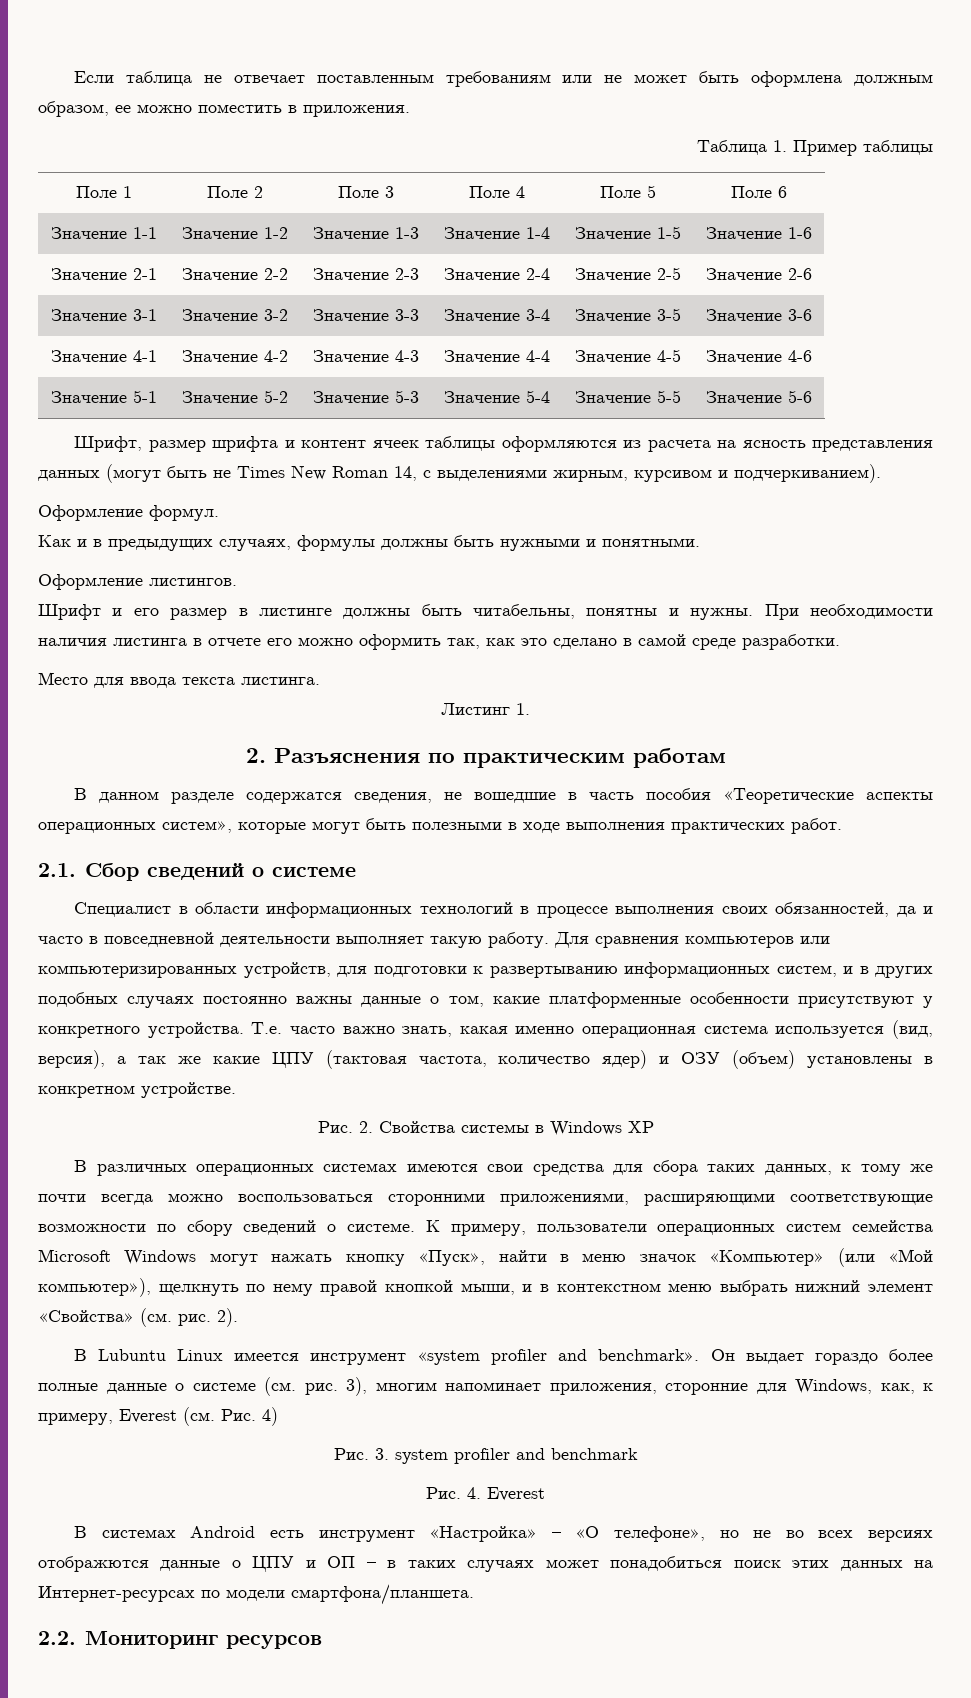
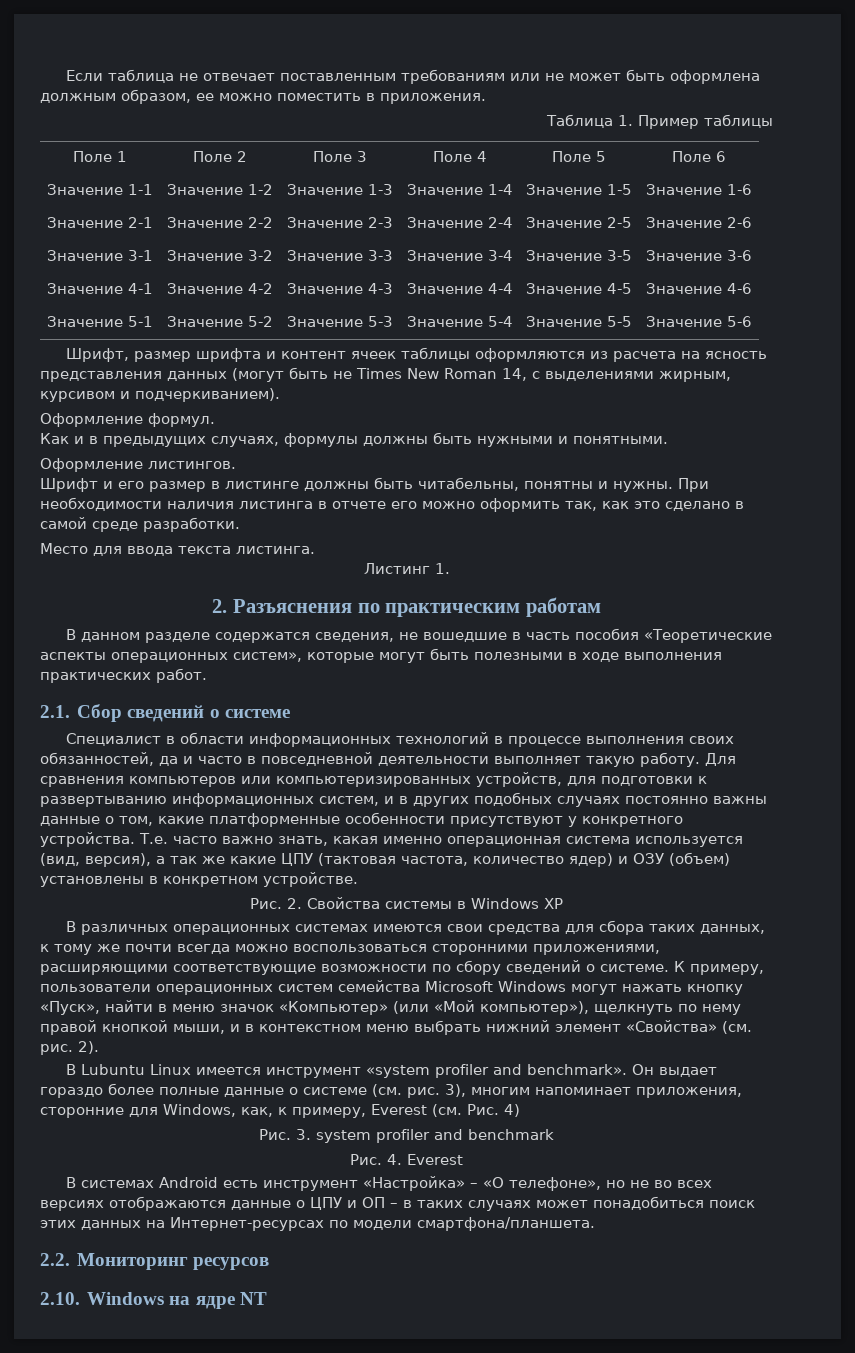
- В системах Android есть инструмент «Настройка» – «О телефоне», но не во всех версиях отображются данные о ЦПУ и ОП – в таких случаях может понадобиться поиск этих данных на Интернет-ресурсах по модели смартфона/планшета.
+ В системах Android есть инструмент «Настройка» – «О телефоне», но не во всех версиях отображаются данные о ЦПУ и ОП – в таких случаях может понадобиться поиск этих данных на Интернет-ресурсах по модели смартфона/планшета.
+ 2.10. Windows на ядре NT

